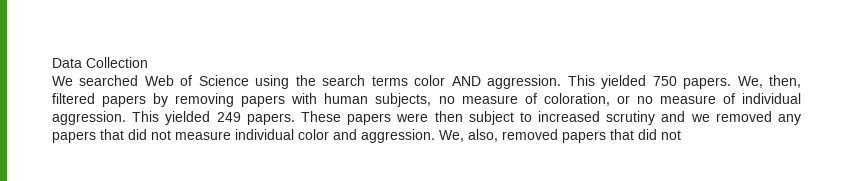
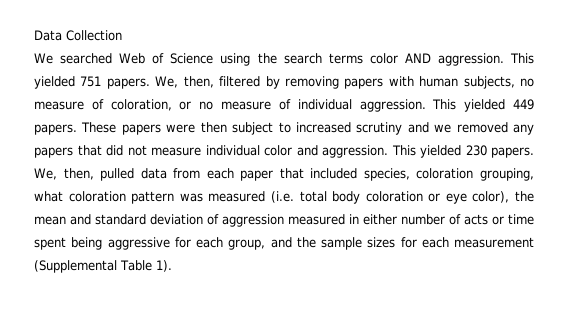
- This yielded 750 papers.
+ This yielded 751 papers.
- We, then, filtered papers by removing papers with human subjects, no measure of coloration, or no measure of individual aggression.
+ We, then, filtered by removing papers with human subjects, no measure of coloration, or no measure of individual aggression.
- This yielded 249 papers.
+ This yielded 449 papers.
- We, also, removed papers that did not
+ This yielded 230 papers. We, then, pulled data from each paper that included species, coloration grouping, what coloration pattern was measured (i.e. total body coloration or eye color), the mean and standard deviation of aggression measured in either number of acts or time spent being aggressive for each group, and the sample sizes for each measurement (Supplemental Table 1).

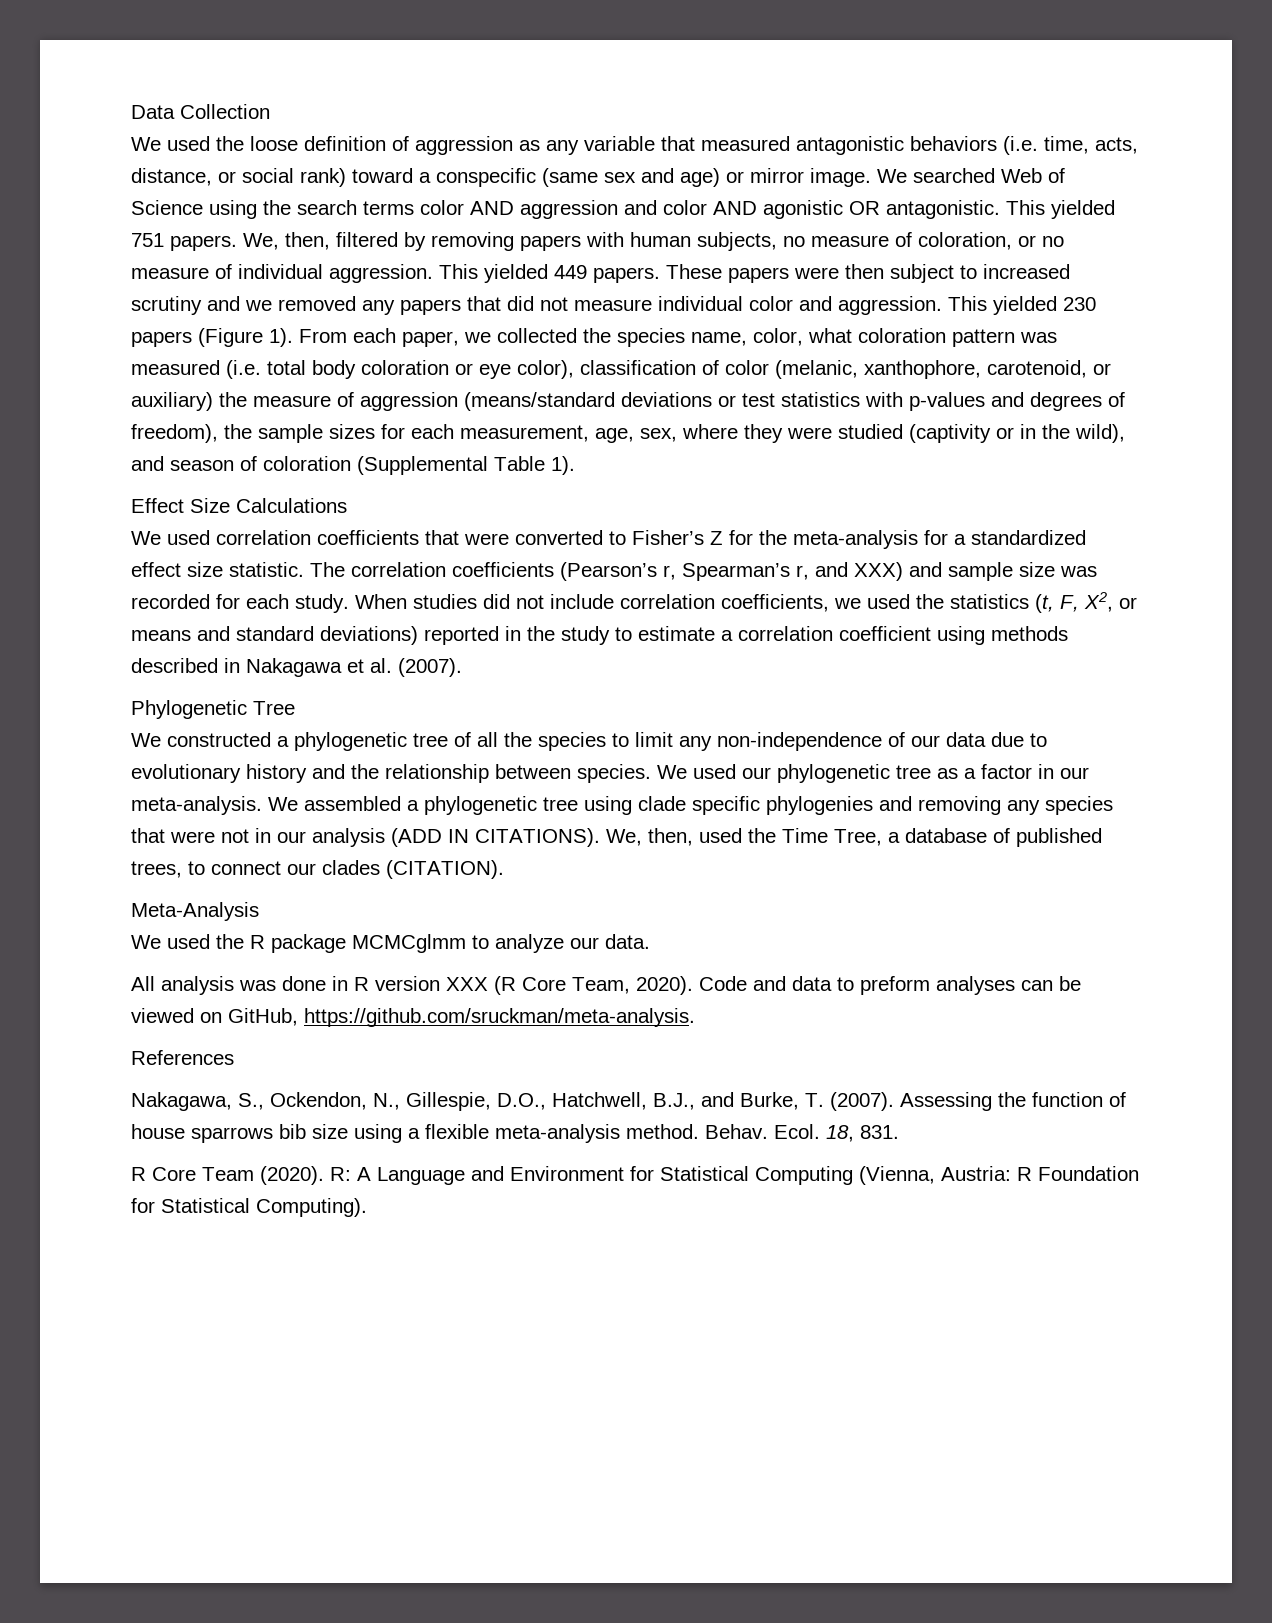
- We searched Web of Science using the search terms color AND aggression.
+ We used the loose definition of aggression as any variable that measured antagonistic behaviors (i.e. time, acts, distance, or social rank) toward a conspecific (same sex and age) or mirror image. We searched Web of Science using the search terms color AND aggression and color AND agonistic OR antagonistic.
- This yielded 230 papers. We, then, pulled data from each paper that included species, coloration grouping, what coloration pattern was measured (i.e. total body coloration or eye color), the mean and standard deviation of aggression measured in either number of acts or time spent being aggressive for each group, and the sample sizes for each measurement (Supplemental Table 1).
+ This yielded 230 papers (Figure 1). From each paper, we collected the species name, color, what coloration pattern was measured (i.e. total body coloration or eye color), classification of color (melanic, xanthophore, carotenoid, or auxiliary) the measure of aggression (means/standard deviations or test statistics with p-values and degrees of freedom), the sample sizes for each measurement, age, sex, where they were studied (captivity or in the wild), and season of coloration (Supplemental Table 1).
+ Effect Size Calculations
+ We used correlation coefficients that were converted to Fisher’s Z for the meta-analysis for a standardized effect size statistic. The correlation coefficients (Pearson’s r, Spearman’s r, and XXX) and sample size was recorded for each study. When studies did not include correlation coefficients, we used the statistics (t, F, X2, or means and standard deviations) reported in the study to estimate a correlation coefficient using methods described in Nakagawa et al. (2007).
+ Phylogenetic Tree
+ We constructed a phylogenetic tree of all the species to limit any non-independence of our data due to evolutionary history and the relationship between species. We used our phylogenetic tree as a factor in our meta-analysis. We assembled a phylogenetic tree using clade specific phylogenies and removing any species that were not in our analysis (ADD IN CITATIONS). We, then, used the Time Tree, a database of published trees, to connect our clades (CITATION).
+ Meta-Analysis
+ We used the R package MCMCglmm to analyze our data.
+ All analysis was done in R version XXX (R Core Team, 2020). Code and data to preform analyses can be viewed on GitHub, https://github.com/sruckman/meta-analysis.
+ References
+ Nakagawa, S., Ockendon, N., Gillespie, D.O., Hatchwell, B.J., and Burke, T. (2007). Assessing the function of house sparrows bib size using a flexible meta-analysis method. Behav. Ecol. 18, 831.
+ R Core Team (2020). R: A Language and Environment for Statistical Computing (Vienna, Austria: R Foundation for Statistical Computing).

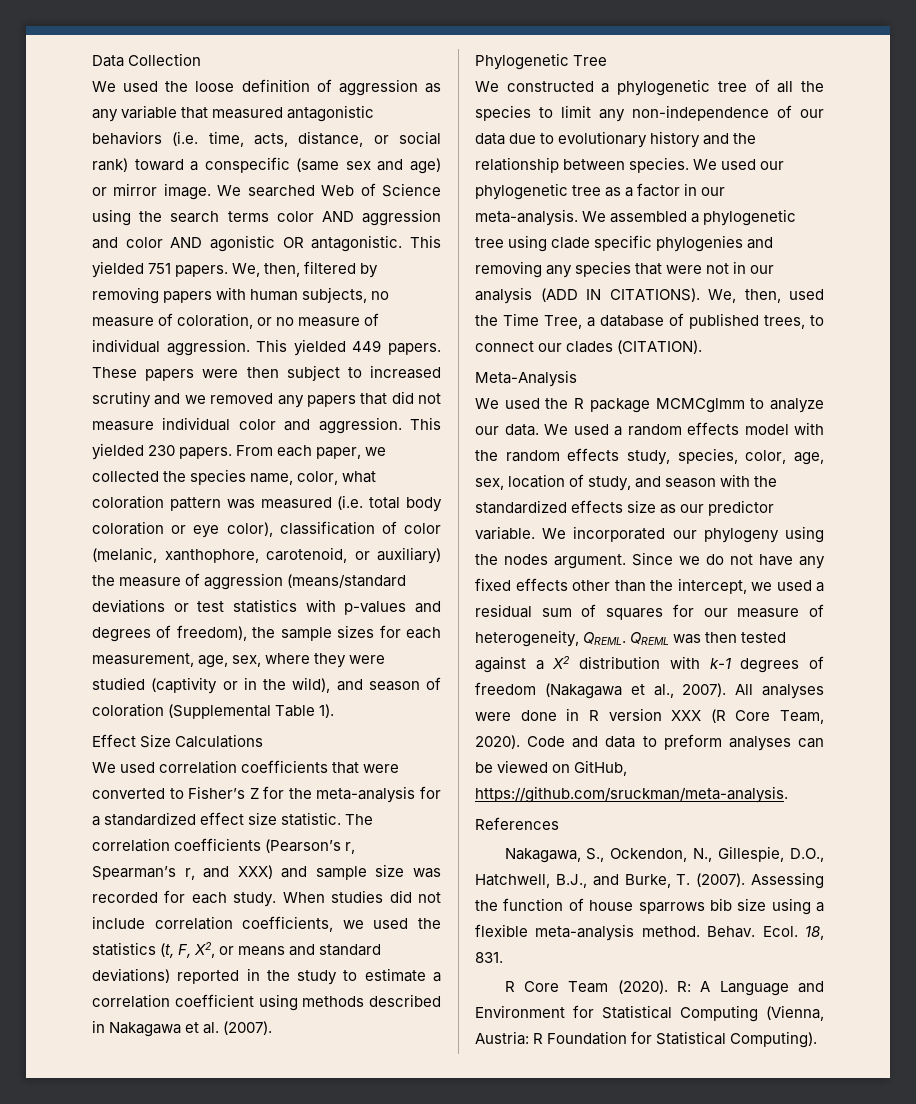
- This yielded 230 papers (Figure 1).
+ This yielded 230 papers.
- We used the R package MCMCglmm to analyze our data.
- All analysis was done in R version XXX (R Core Team, 2020).
+ We used the R package MCMCglmm to analyze our data. We used a random effects model with the random effects study, species, color, age, sex, location of study, and season with the standardized effects size as our predictor variable. We incorporated our phylogeny using the nodes argument. Since we do not have any fixed effects other than the intercept, we used a residual sum of squares for our measure of heterogeneity, QREML. QREML was then tested against a X2 distribution with k-1 degrees of freedom (Nakagawa et al., 2007). All analyses were done in R version XXX (R Core Team, 2020).

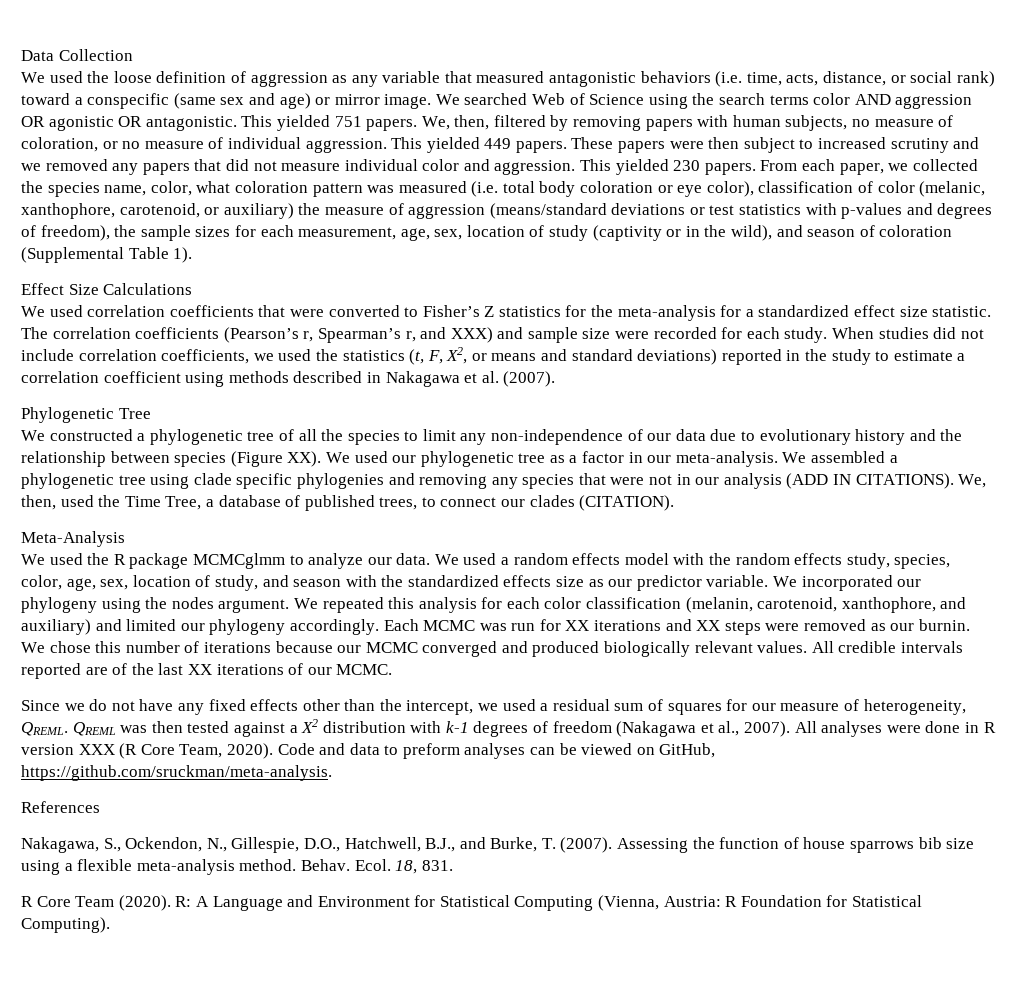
- We searched Web of Science using the search terms color AND aggression and color AND agonistic OR antagonistic.
+ We searched Web of Science using the search terms color AND aggression OR agonistic OR antagonistic.
- From each paper, we collected the species name, color, what coloration pattern was measured (i.e. total body coloration or eye color), classification of color (melanic, xanthophore, carotenoid, or auxiliary) the measure of aggression (means/standard deviations or test statistics with p-values and degrees of freedom), the sample sizes for each measurement, age, sex, where they were studied (captivity or in the wild), and season of coloration (Supplemental Table 1).
+ From each paper, we collected the species name, color, what coloration pattern was measured (i.e. total body coloration or eye color), classification of color (melanic, xanthophore, carotenoid, or auxiliary) the measure of aggression (means/standard deviations or test statistics with p-values and degrees of freedom), the sample sizes for each measurement, age, sex, location of study (captivity or in the wild), and season of coloration (Supplemental Table 1).
- We used correlation coefficients that were converted to Fisher’s Z for the meta-analysis for a standardized effect size statistic.
+ We used correlation coefficients that were converted to Fisher’s Z statistics for the meta-analysis for a standardized effect size statistic.
- The correlation coefficients (Pearson’s r, Spearman’s r, and XXX) and sample size was recorded for each study.
+ The correlation coefficients (Pearson’s r, Spearman’s r, and XXX) and sample size were recorded for each study.
- We constructed a phylogenetic tree of all the species to limit any non-independence of our data due to evolutionary history and the relationship between species. We used our phylogenetic tree as a factor in our meta-analysis.
+ We constructed a phylogenetic tree of all the species to limit any non-independence of our data due to evolutionary history and the relationship between species (Figure XX). We used our phylogenetic tree as a factor in our meta-analysis.
- We incorporated our phylogeny using the nodes argument. Since we do not have any fixed effects other than the intercept, we used a residual sum of squares for our measure of heterogeneity, QREML.
+ We incorporated our phylogeny using the nodes argument. We repeated this analysis for each color classification (melanin, carotenoid, xanthophore, and auxiliary) and limited our phylogeny accordingly. Each MCMC was run for XX iterations and XX steps were removed as our burnin. We chose this number of iterations because our MCMC converged and produced biologically relevant values. All credible intervals reported are of the last XX iterations of our MCMC.
+ Since we do not have any fixed effects other than the intercept, we used a residual sum of squares for our measure of heterogeneity, QREML.

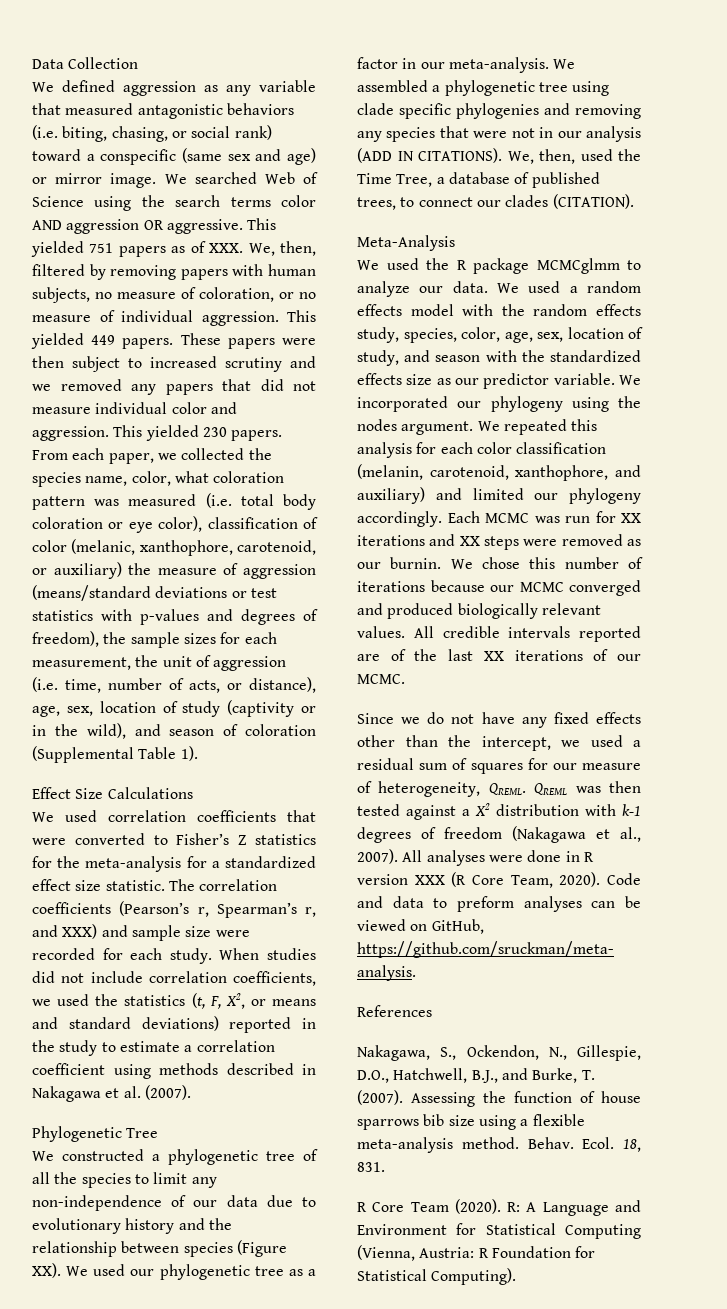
- We used the loose definition of aggression as any variable that measured antagonistic behaviors (i.e. time, acts, distance, or social rank) toward a conspecific (same sex and age) or mirror image.
+ We defined aggression as any variable that measured antagonistic behaviors (i.e. biting, chasing, or social rank) toward a conspecific (same sex and age) or mirror image.
- We searched Web of Science using the search terms color AND aggression OR agonistic OR antagonistic. This yielded 751 papers. We, then, filtered by removing papers with human subjects, no measure of coloration, or no measure of individual aggression.
+ We searched Web of Science using the search terms color AND aggression OR aggressive. This yielded 751 papers as of XXX. We, then, filtered by removing papers with human subjects, no measure of coloration, or no measure of individual aggression.
- From each paper, we collected the species name, color, what coloration pattern was measured (i.e. total body coloration or eye color), classification of color (melanic, xanthophore, carotenoid, or auxiliary) the measure of aggression (means/standard deviations or test statistics with p-values and degrees of freedom), the sample sizes for each measurement, age, sex, location of study (captivity or in the wild), and season of coloration (Supplemental Table 1).
+ From each paper, we collected the species name, color, what coloration pattern was measured (i.e. total body coloration or eye color), classification of color (melanic, xanthophore, carotenoid, or auxiliary) the measure of aggression (means/standard deviations or test statistics with p-values and degrees of freedom), the sample sizes for each measurement, the unit of aggression (i.e. time, number of acts, or distance), age, sex, location of study (captivity or in the wild), and season of coloration (Supplemental Table 1).

